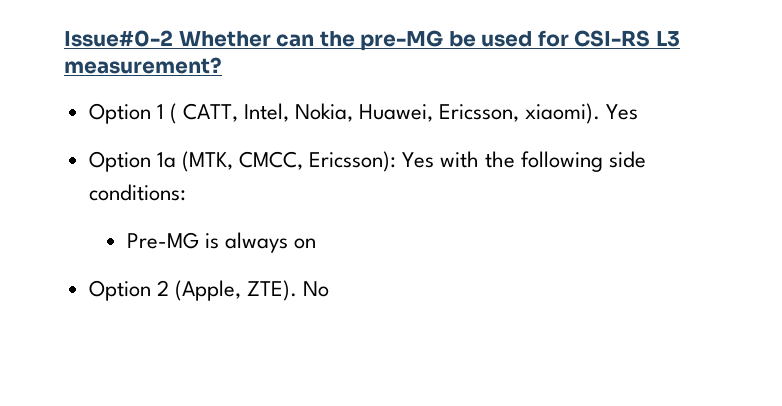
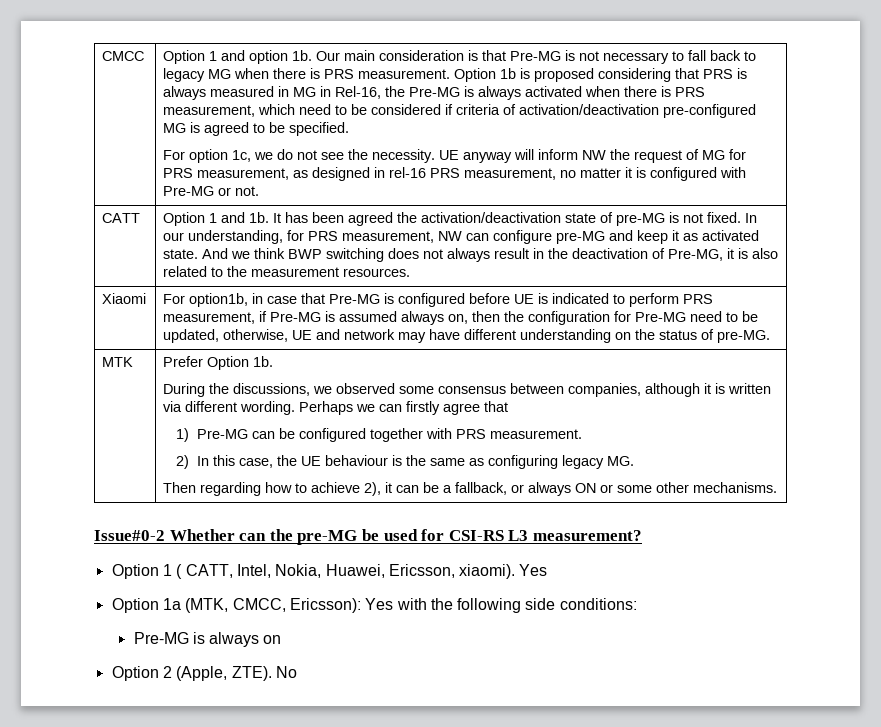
+ CMCC | Option 1 and option 1b. Our main consideration is that Pre-MG is not necessary to fall back to legacy MG when there is PRS measurement. Option 1b is proposed considering that PRS is always measured in MG in Rel-16, the Pre-MG is always activated when there is PRS measurement, which need to be considered if criteria of activation/deactivation pre-configured MG is agreed to be specified.
+ For option 1c, we do not see the necessity. UE anyway will inform NW the request of MG for PRS measurement, as designed in rel-16 PRS measurement, no matter it is configured with Pre-MG or not.
+ CATT | Option 1 and 1b. It has been agreed the activation/deactivation state of pre-MG is not fixed. In our understanding, for PRS measurement, NW can configure pre-MG and keep it as activated state. And we think BWP switching does not always result in the deactivation of Pre-MG, it is also related to the measurement resources.
+ Xiaomi | For option1b, in case that Pre-MG is configured before UE is indicated to perform PRS measurement, if Pre-MG is assumed always on, then the configuration for Pre-MG need to be updated, otherwise, UE and network may have different understanding on the status of pre-MG.
+ MTK | Prefer Option 1b.
+ During the discussions, we observed some consensus between companies, although it is written via different wording. Perhaps we can firstly agree that
+ 1) Pre-MG can be configured together with PRS measurement.
+ 2) In this case, the UE behaviour is the same as configuring legacy MG.
+ Then regarding how to achieve 2), it can be a fallback, or always ON or some other mechanisms.

